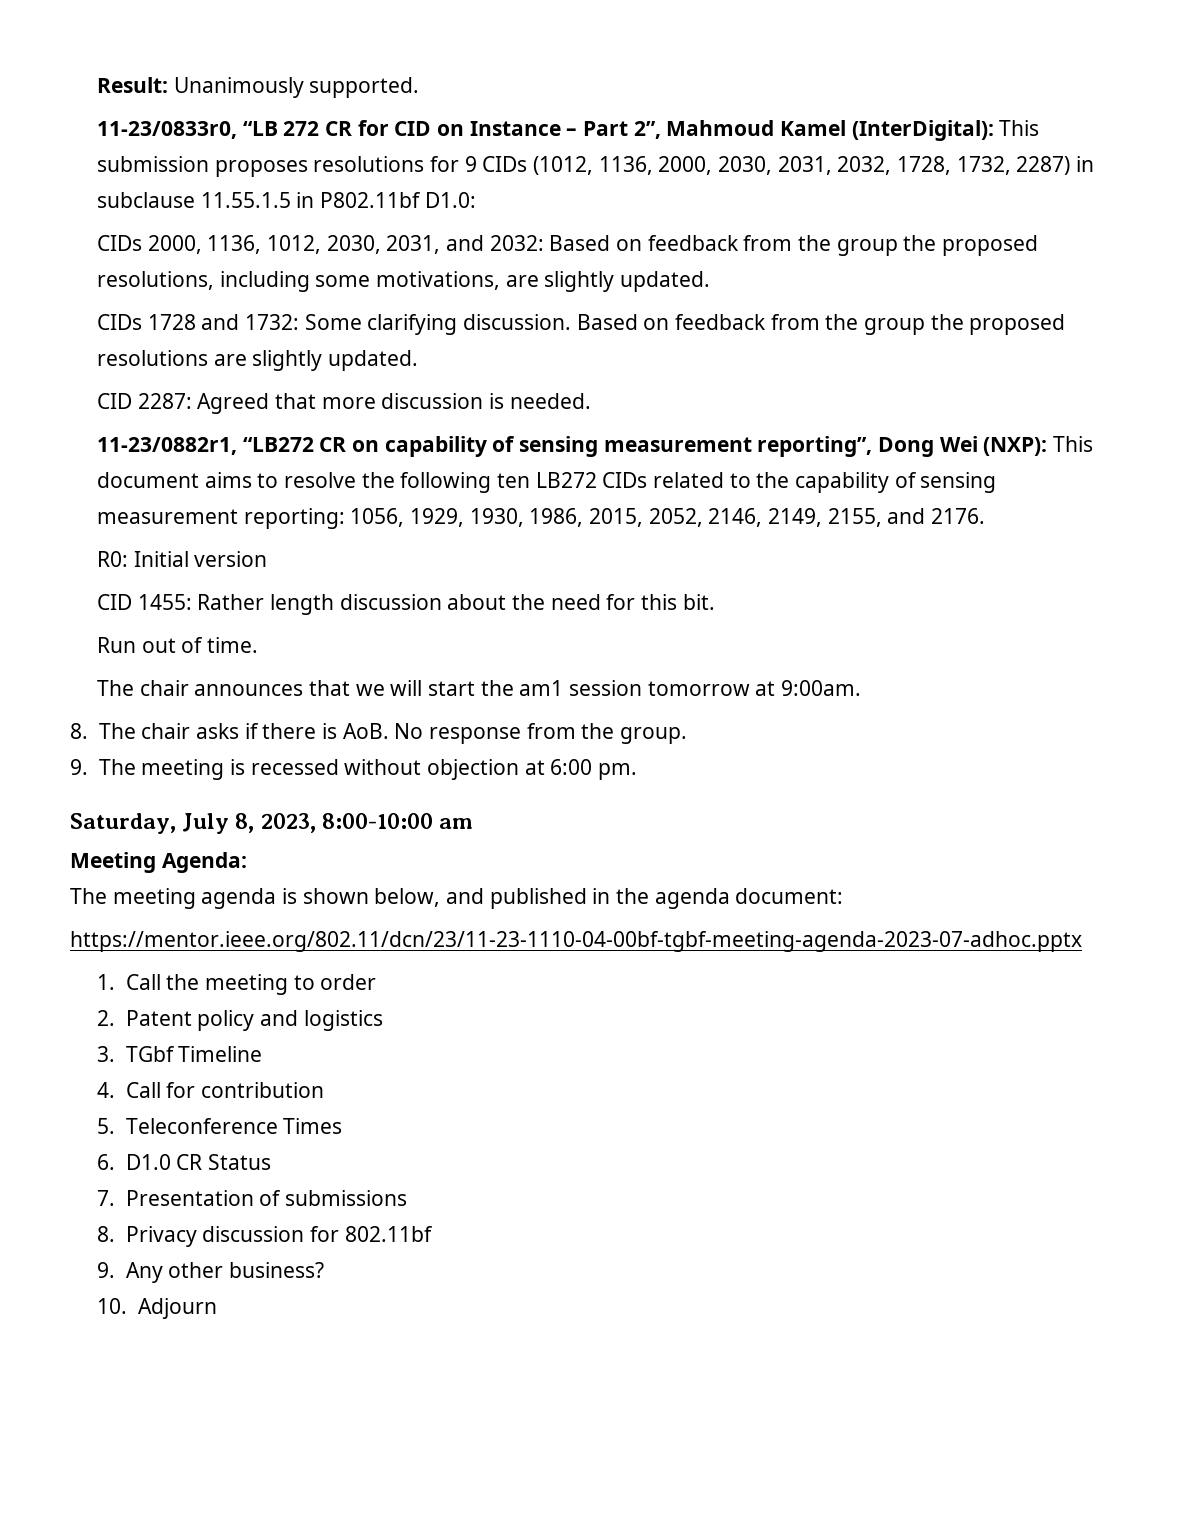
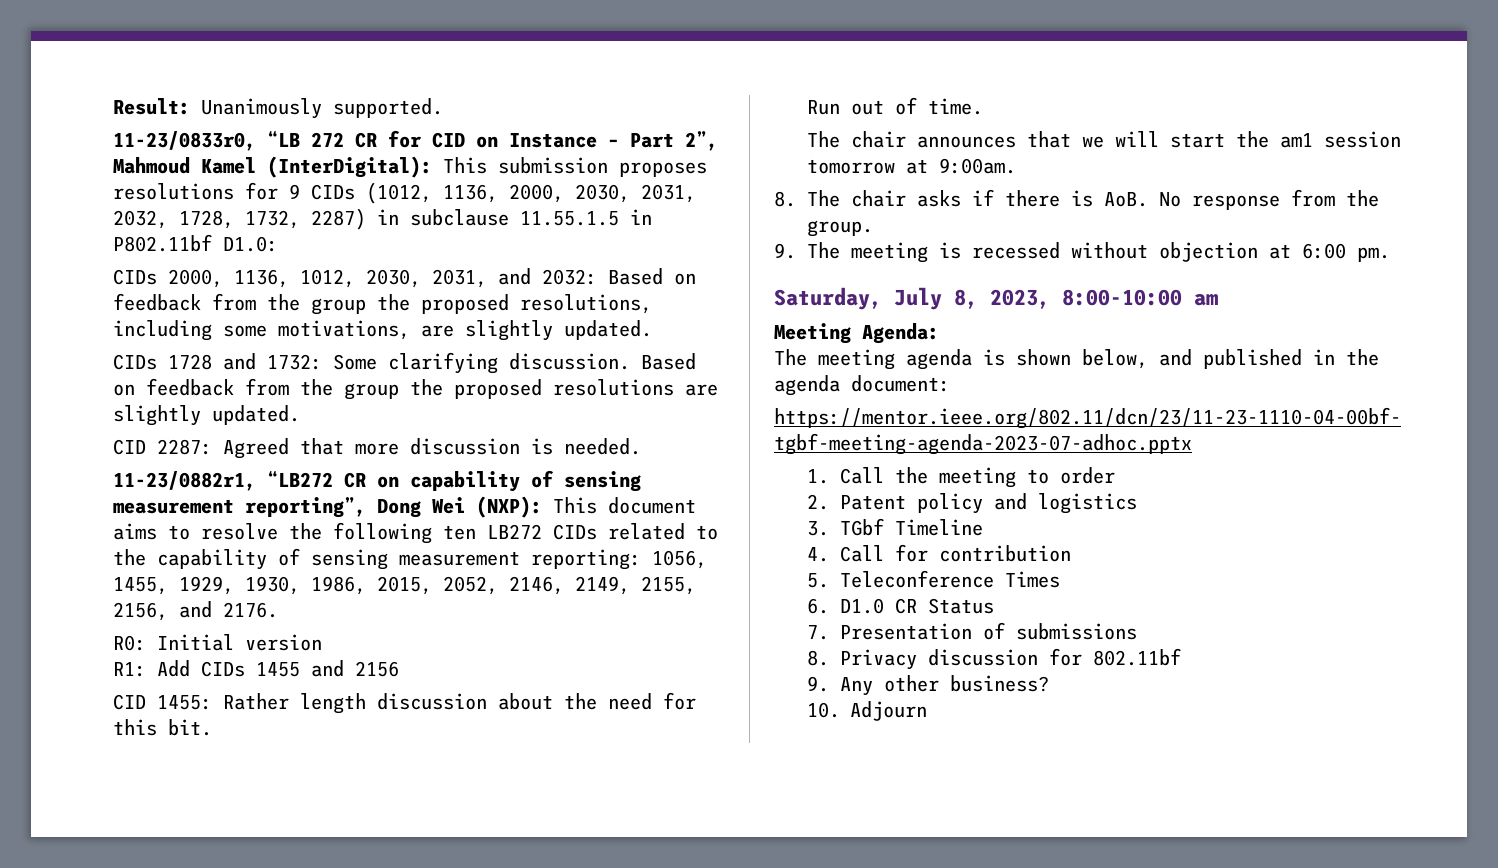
- 11-23/0882r1, “LB272 CR on capability of sensing measurement reporting”, Dong Wei (NXP): This document aims to resolve the following ten LB272 CIDs related to the capability of sensing measurement reporting: 1056, 1929, 1930, 1986, 2015, 2052, 2146, 2149, 2155, and 2176.
+ 11-23/0882r1, “LB272 CR on capability of sensing measurement reporting”, Dong Wei (NXP): This document aims to resolve the following ten LB272 CIDs related to the capability of sensing measurement reporting: 1056, 1455, 1929, 1930, 1986, 2015, 2052, 2146, 2149, 2155, 2156, and 2176.
+ R1: Add CIDs 1455 and 2156

